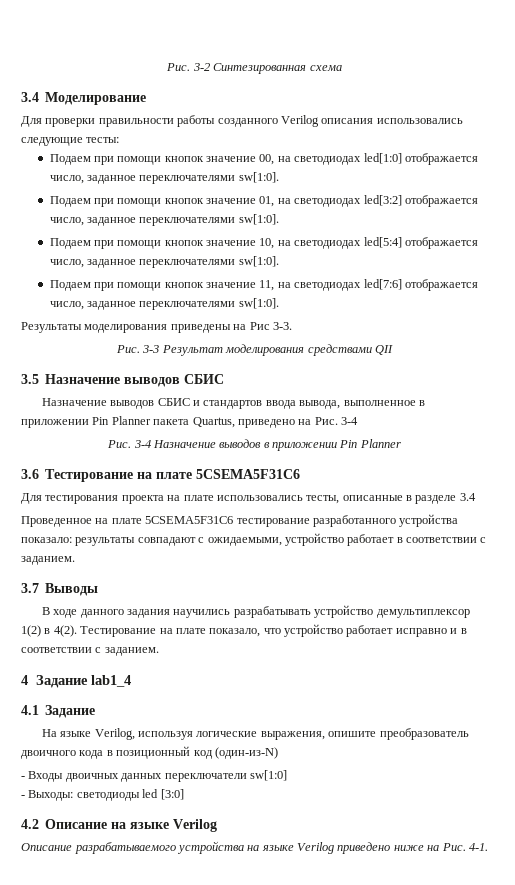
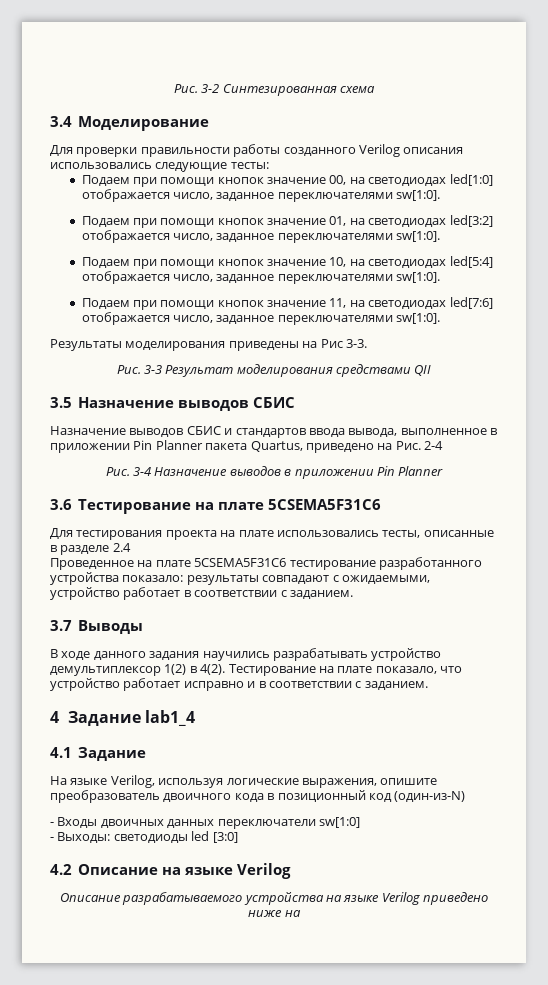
- Назначение выводов СБИС и стандартов ввода вывода, выполненное в приложении Pin Planner пакета Quartus, приведено на Рис. 3-4
+ Назначение выводов СБИС и стандартов ввода вывода, выполненное в приложении Pin Planner пакета Quartus, приведено на Рис. 2-4
- Для тестирования проекта на плате использовались тесты, описанные в разделе 3.4
+ Для тестирования проекта на плате использовались тесты, описанные в разделе 2.4
- Описание разрабатываемого устройства на языке Verilog приведено ниже на Рис. 4-1.
+ Описание разрабатываемого устройства на языке Verilog приведено ниже на

